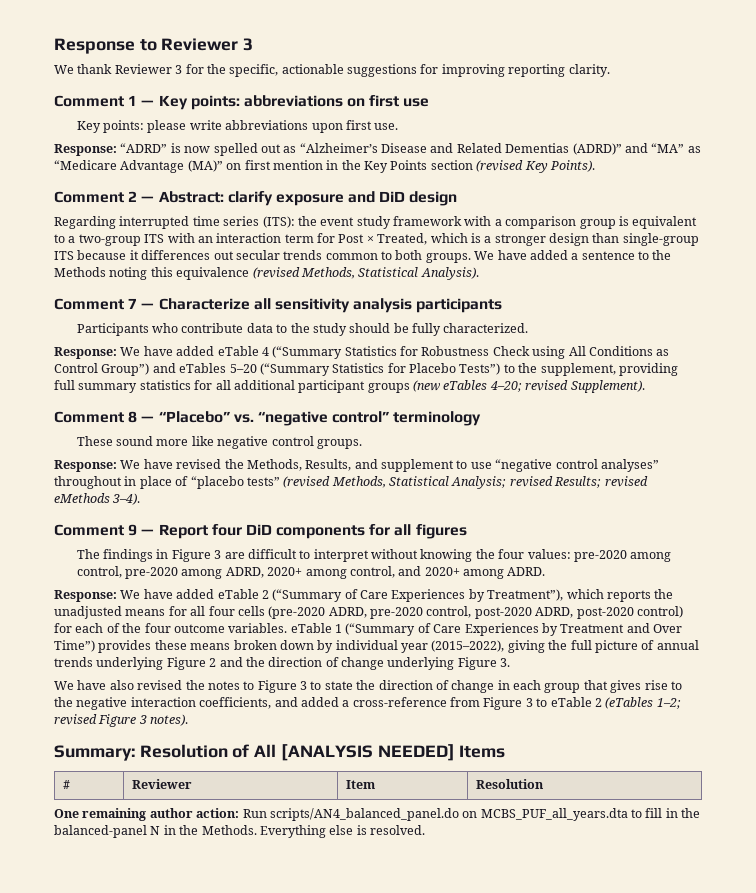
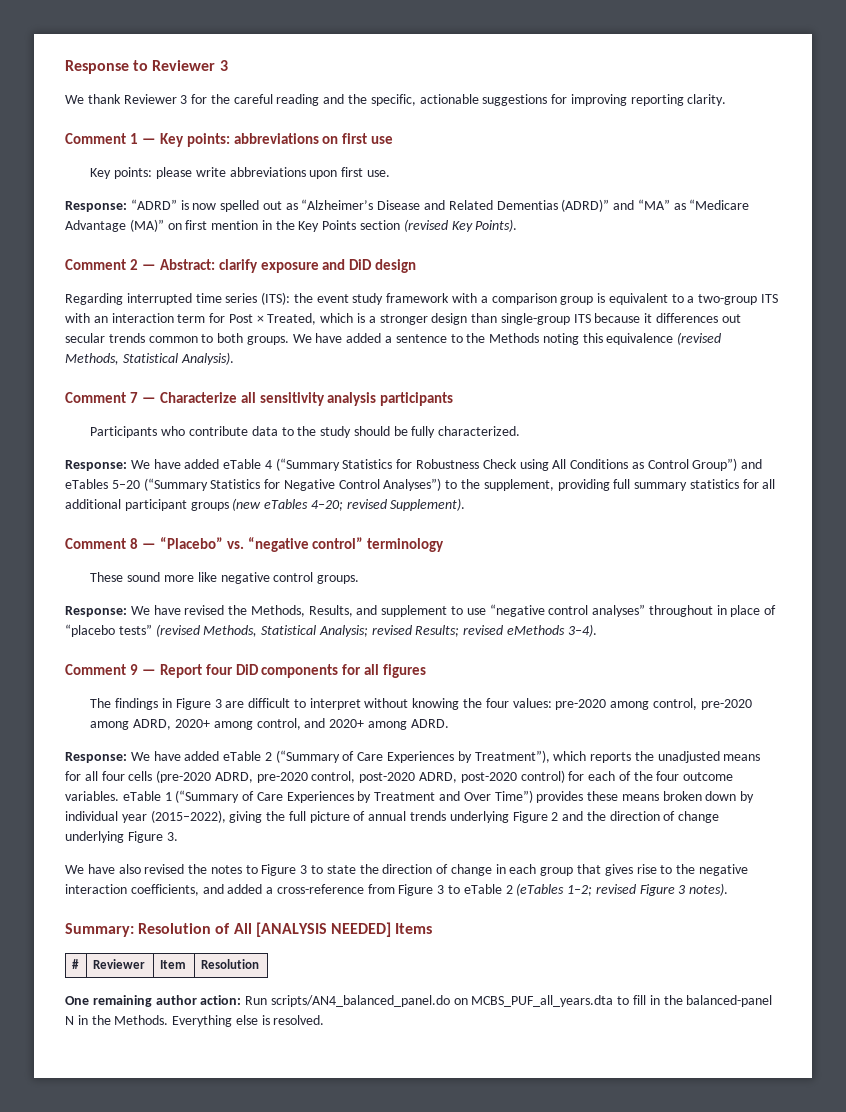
- We thank Reviewer 3 for the specific, actionable suggestions for improving reporting clarity.
+ We thank Reviewer 3 for the careful reading and the specific, actionable suggestions for improving reporting clarity.
- Response: We have added eTable 4 (“Summary Statistics for Robustness Check using All Conditions as Control Group”) and eTables 5–20 (“Summary Statistics for Placebo Tests”) to the supplement, providing full summary statistics for all additional participant groups (new eTables 4–20; revised Supplement).
+ Response: We have added eTable 4 (“Summary Statistics for Robustness Check using All Conditions as Control Group”) and eTables 5–20 (“Summary Statistics for Negative Control Analyses”) to the supplement, providing full summary statistics for all additional participant groups (new eTables 4–20; revised Supplement).

